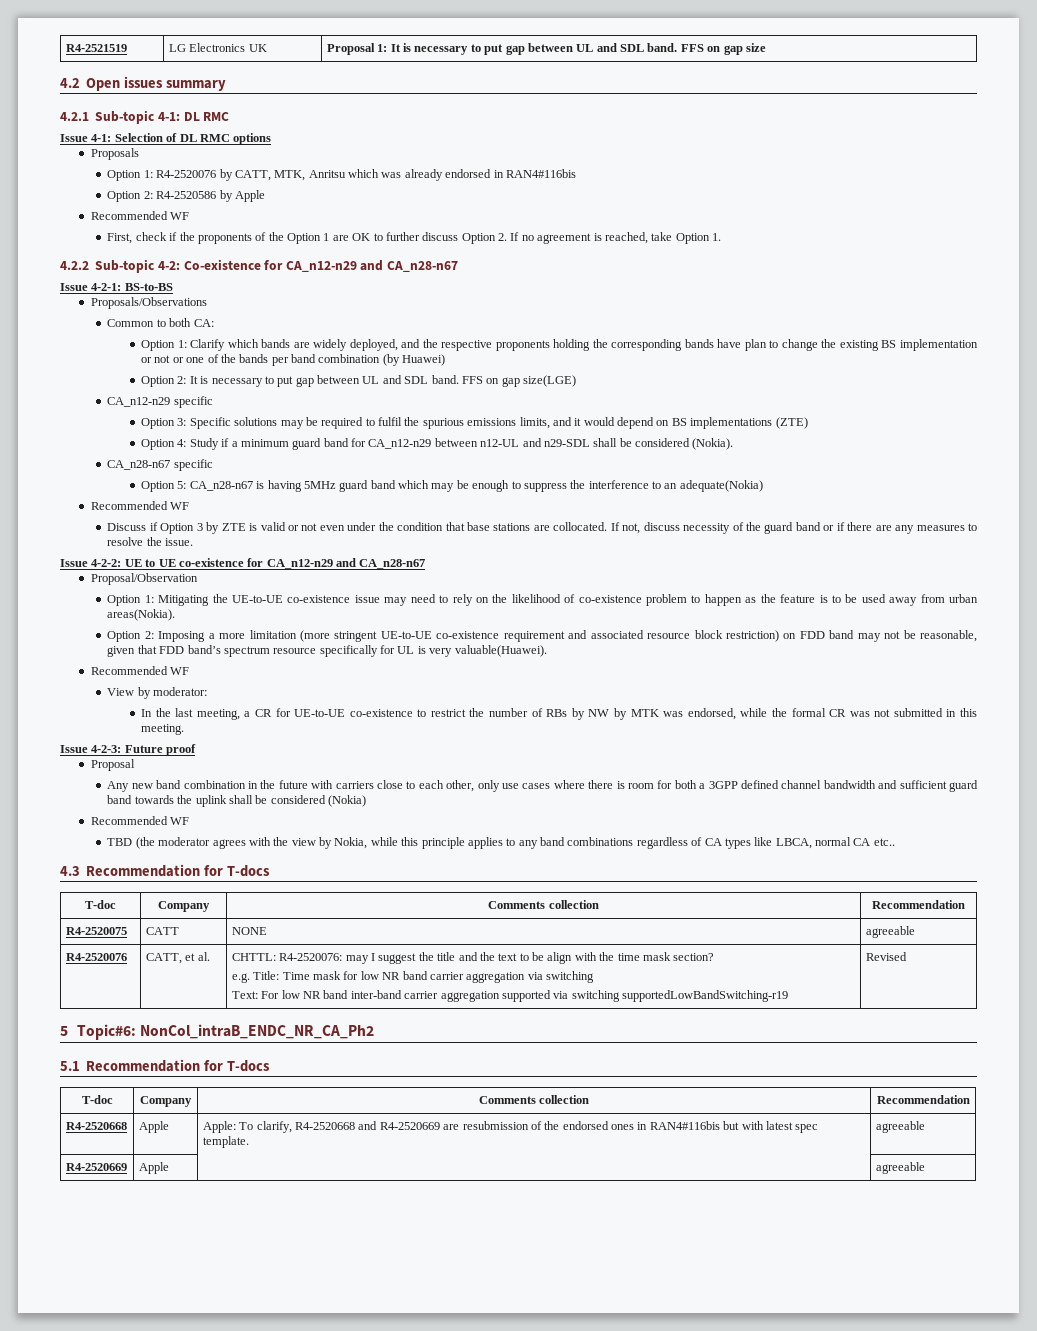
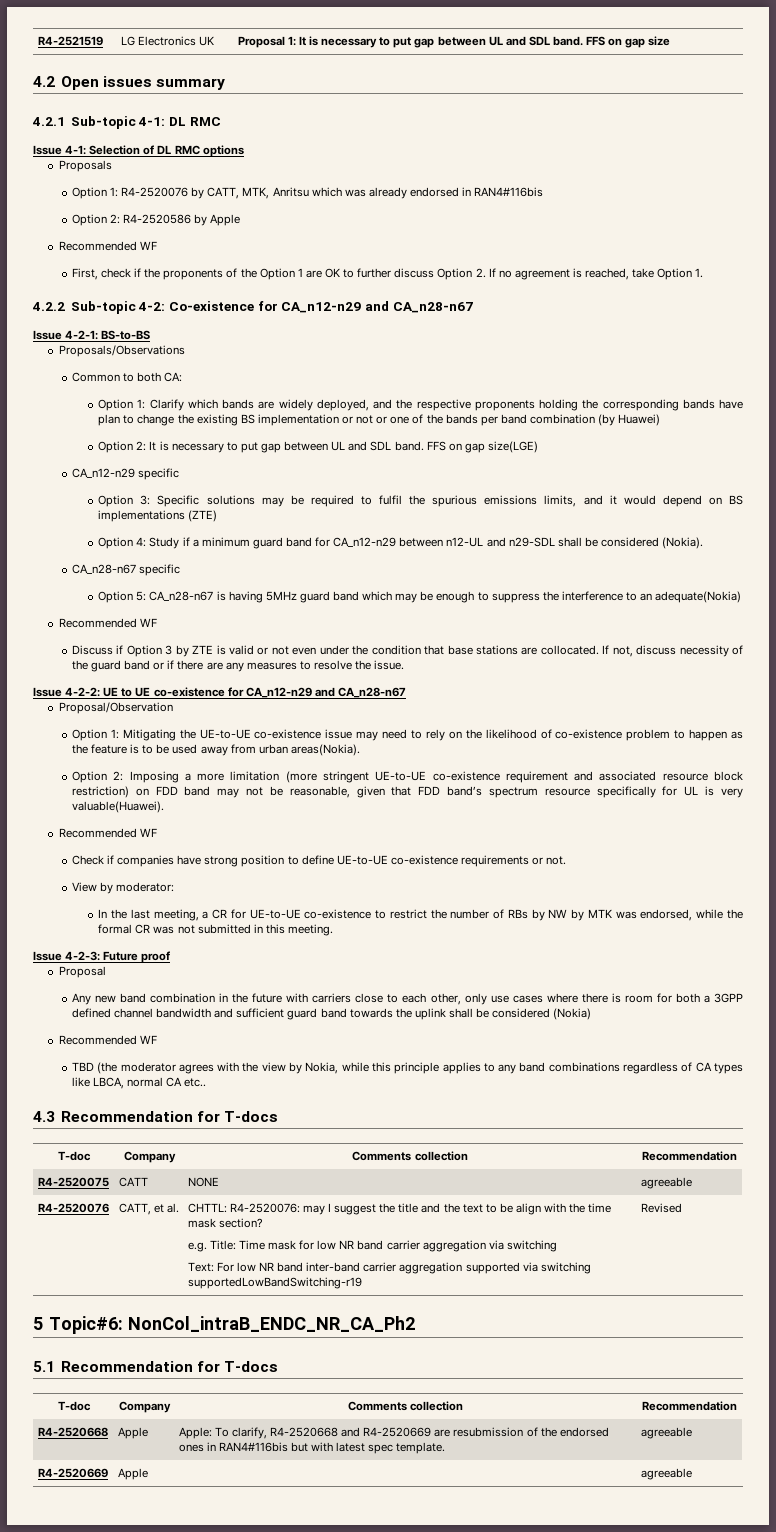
+ Check if companies have strong position to define UE-to-UE co-existence requirements or not.

